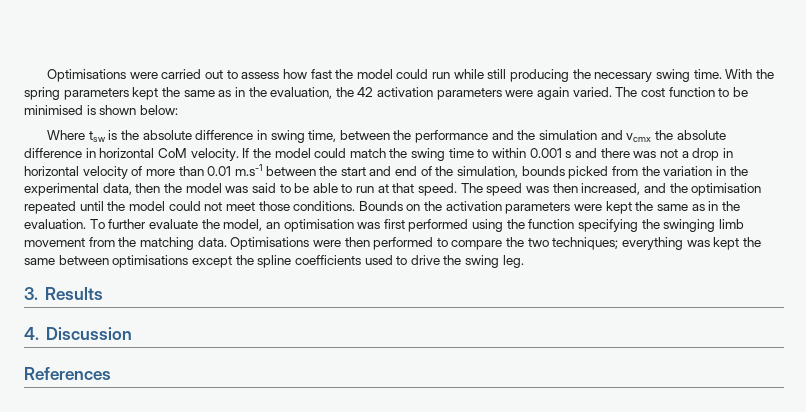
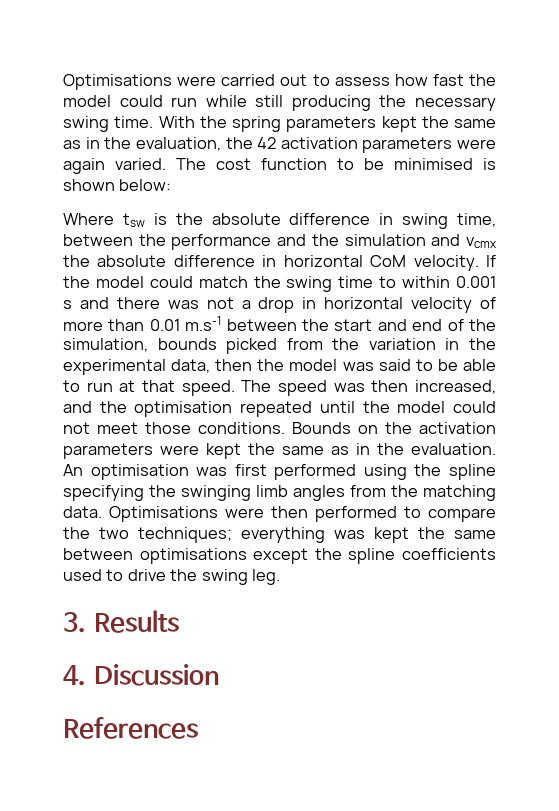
- To further evaluate the model, an optimisation was first performed using the function specifying the swinging limb movement from the matching data.
+ An optimisation was first performed using the spline specifying the swinging limb angles from the matching data.

